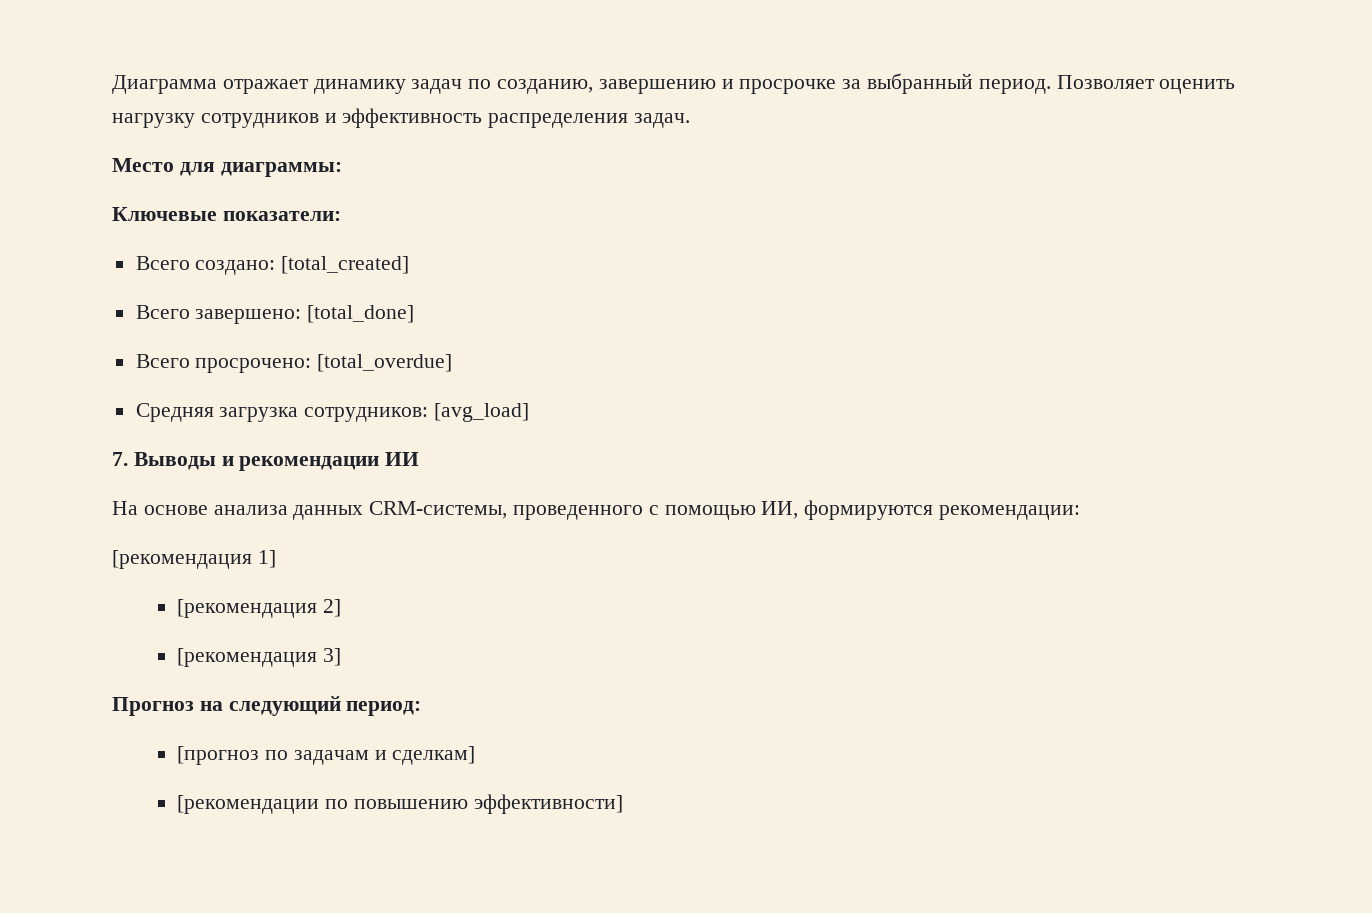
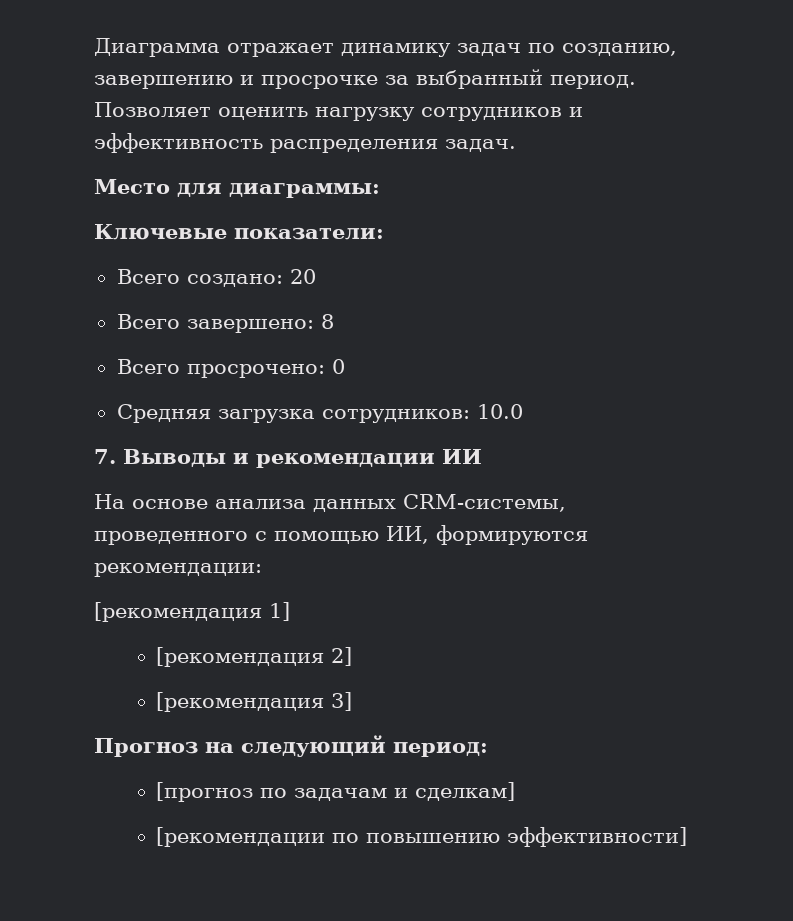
- Всего создано: [total_created]
+ Всего создано: 20
- Всего завершено: [total_done]
+ Всего завершено: 8
- Всего просрочено: [total_overdue]
+ Всего просрочено: 0
- Средняя загрузка сотрудников: [avg_load]
+ Средняя загрузка сотрудников: 10.0

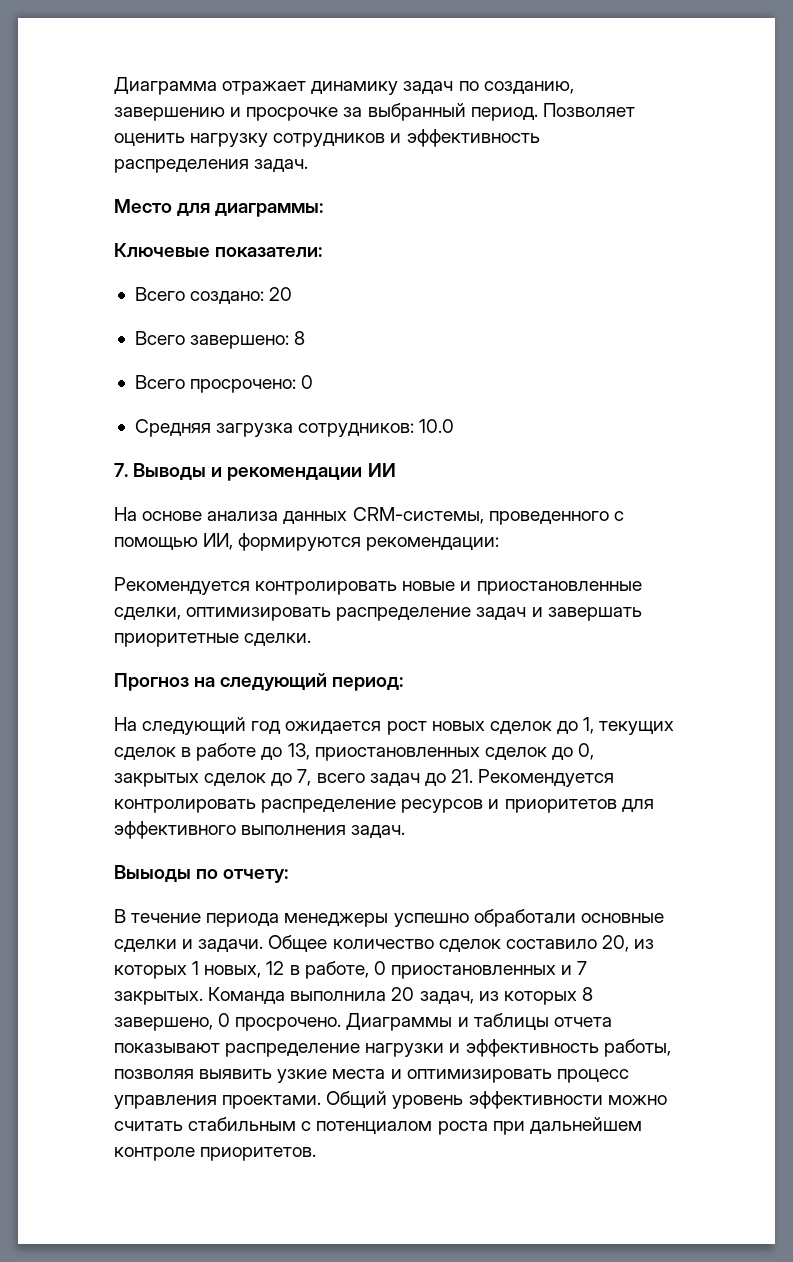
- [рекомендация 1]
- [рекомендация 2]
- [рекомендация 3]
+ Рекомендуется контролировать новые и приостановленные сделки, оптимизировать распределение задач и завершать приоритетные сделки.
  Прогноз на следующий период:
- [прогноз по задачам и сделкам]
- [рекомендации по повышению эффективности]
+ На следующий год ожидается рост новых сделок до 1, текущих сделок в работе до 13, приостановленных сделок до 0, закрытых сделок до 7, всего задач до 21. Рекомендуется контролировать распределение ресурсов и приоритетов для эффективного выполнения задач.
+ Выыоды по отчету:
+ В течение периода менеджеры успешно обработали основные сделки и задачи. Общее количество сделок составило 20, из которых 1 новых, 12 в работе, 0 приостановленных и 7 закрытых. Команда выполнила 20 задач, из которых 8 завершено, 0 просрочено. Диаграммы и таблицы отчета показывают распределение нагрузки и эффективность работы, позволяя выявить узкие места и оптимизировать процесс управления проектами. Общий уровень эффективности можно считать стабильным с потенциалом роста при дальнейшем контроле приоритетов.

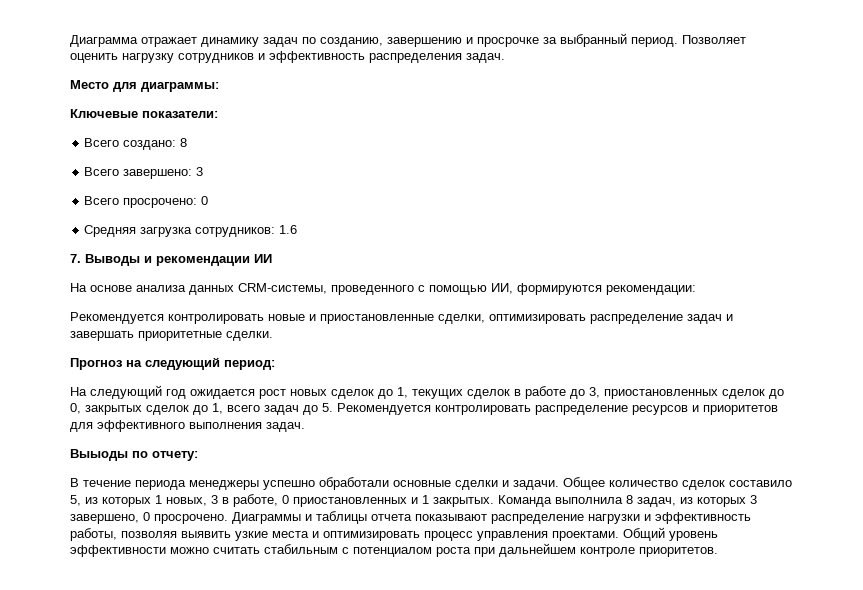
- Всего создано: 20
+ Всего создано: 8
- Всего завершено: 8
+ Всего завершено: 3
- Средняя загрузка сотрудников: 10.0
+ Средняя загрузка сотрудников: 1.6
- На следующий год ожидается рост новых сделок до 1, текущих сделок в работе до 13, приостановленных сделок до 0, закрытых сделок до 7, всего задач до 21. Рекомендуется контролировать распределение ресурсов и приоритетов для эффективного выполнения задач.
+ На следующий год ожидается рост новых сделок до 1, текущих сделок в работе до 3, приостановленных сделок до 0, закрытых сделок до 1, всего задач до 5. Рекомендуется контролировать распределение ресурсов и приоритетов для эффективного выполнения задач.
- Общее количество сделок составило 20, из которых 1 новых, 12 в работе, 0 приостановленных и 7 закрытых.
+ Общее количество сделок составило 5, из которых 1 новых, 3 в работе, 0 приостановленных и 1 закрытых.
- Команда выполнила 20 задач, из которых 8 завершено, 0 просрочено.
+ Команда выполнила 8 задач, из которых 3 завершено, 0 просрочено.

